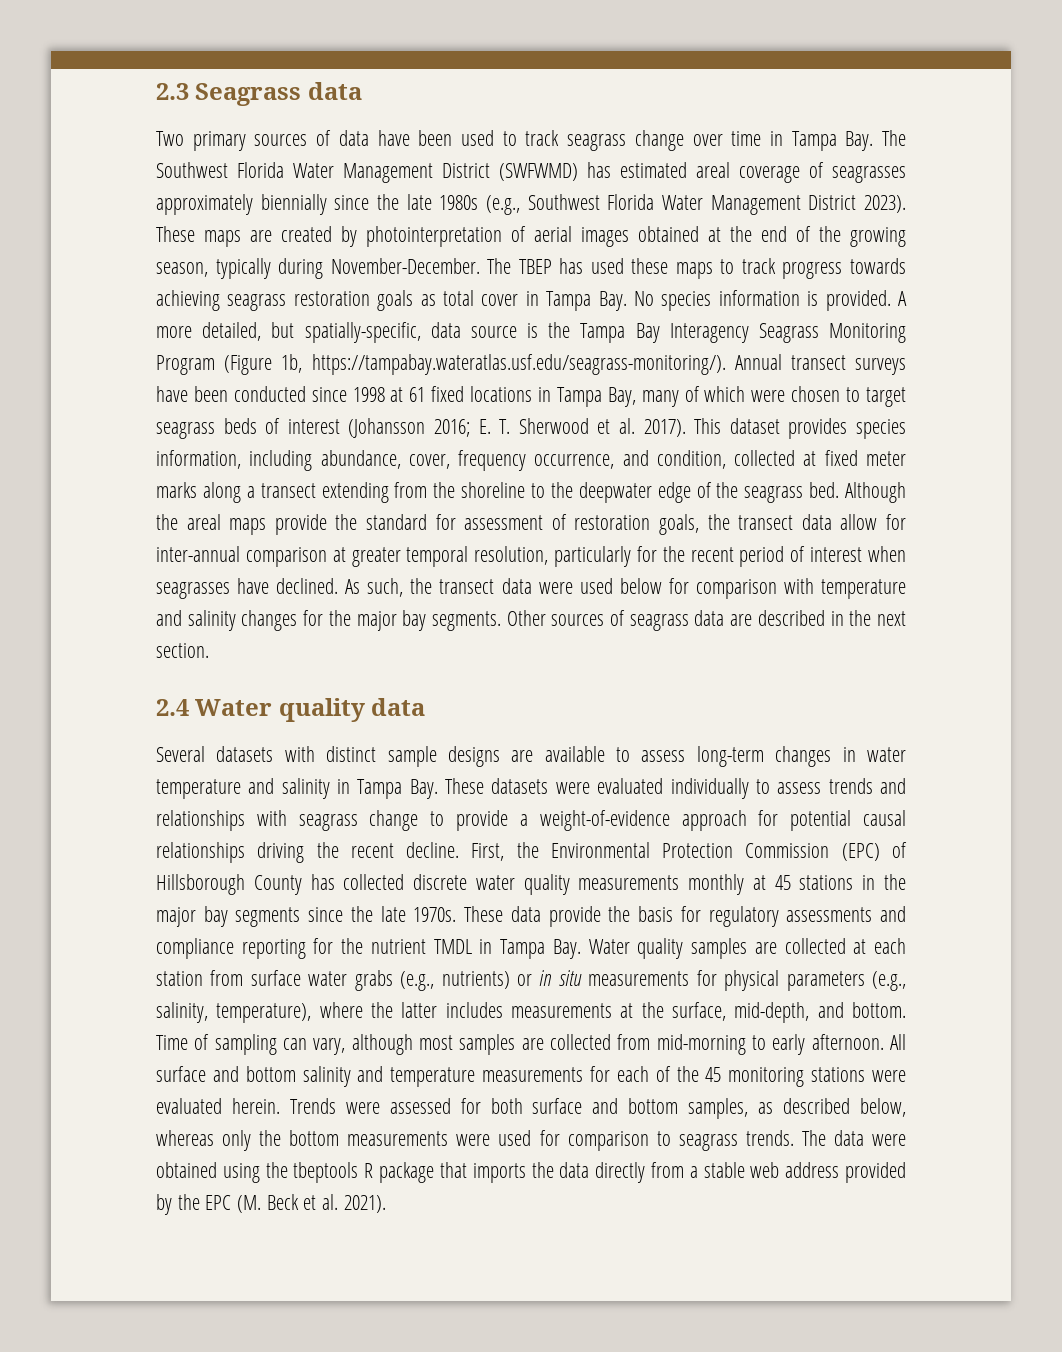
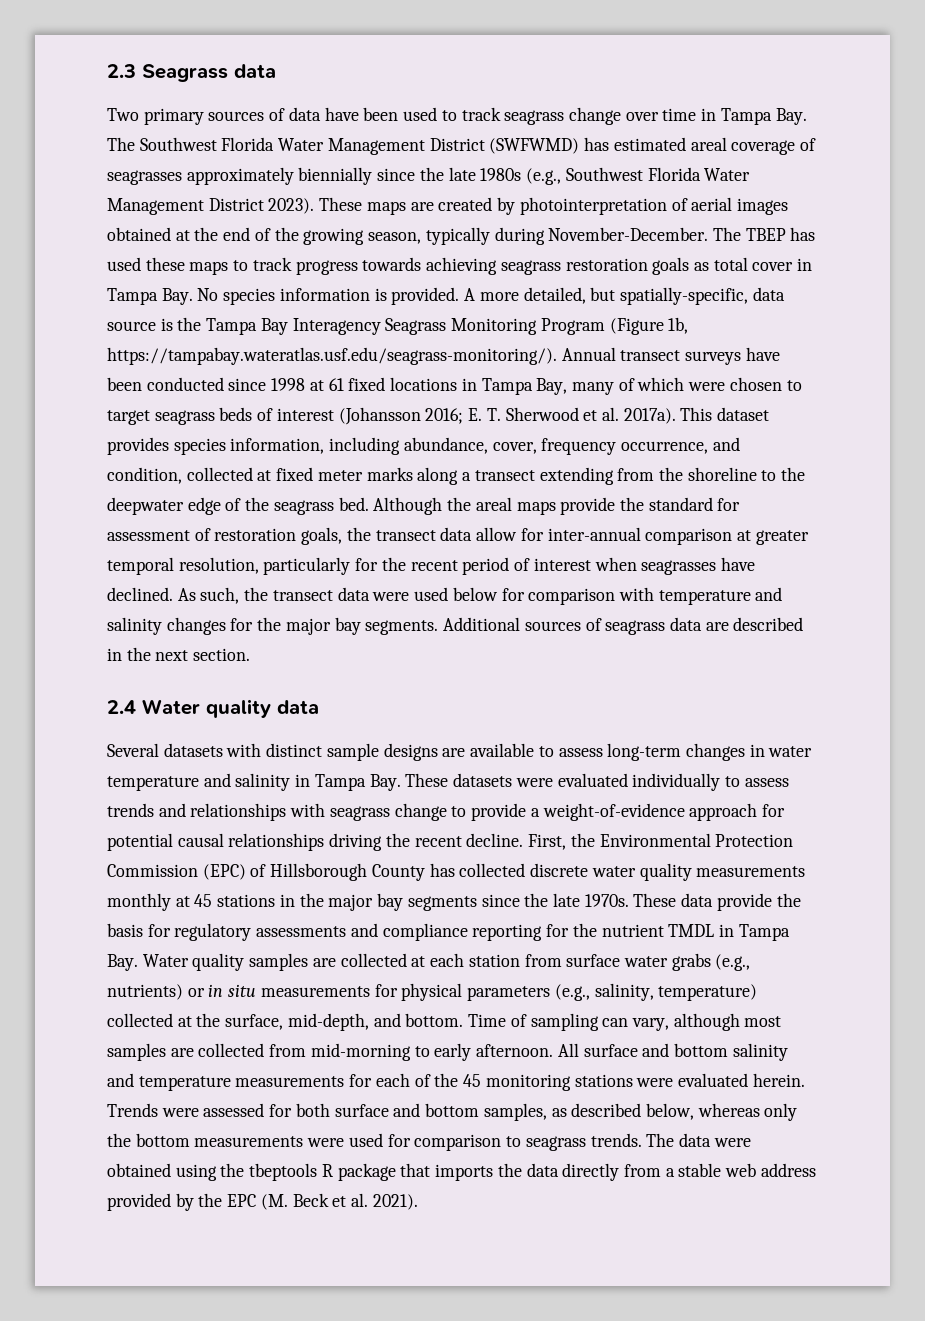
- A more detailed, but spatially-specific, data source is the Tampa Bay Interagency Seagrass Monitoring Program (Figure 1b, https://tampabay.wateratlas.usf.edu/seagrass-monitoring/). Annual transect surveys have been conducted since 1998 at 61 fixed locations in Tampa Bay, many of which were chosen to target seagrass beds of interest (Johansson 2016; E. T. Sherwood et al. 2017).
+ A more detailed, but spatially-specific, data source is the Tampa Bay Interagency Seagrass Monitoring Program (Figure 1b, https://tampabay.wateratlas.usf.edu/seagrass-monitoring/). Annual transect surveys have been conducted since 1998 at 61 fixed locations in Tampa Bay, many of which were chosen to target seagrass beds of interest (Johansson 2016; E. T. Sherwood et al. 2017a).
- Other sources of seagrass data are described in the next section.
+ Additional sources of seagrass data are described in the next section.
- These data provide the basis for regulatory assessments and compliance reporting for the nutrient TMDL in Tampa Bay. Water quality samples are collected at each station from surface water grabs (e.g., nutrients) or in situ measurements for physical parameters (e.g., salinity, temperature), where the latter includes measurements at the surface, mid-depth, and bottom.
+ These data provide the basis for regulatory assessments and compliance reporting for the nutrient TMDL in Tampa Bay. Water quality samples are collected at each station from surface water grabs (e.g., nutrients) or in situ measurements for physical parameters (e.g., salinity, temperature) collected at the surface, mid-depth, and bottom.

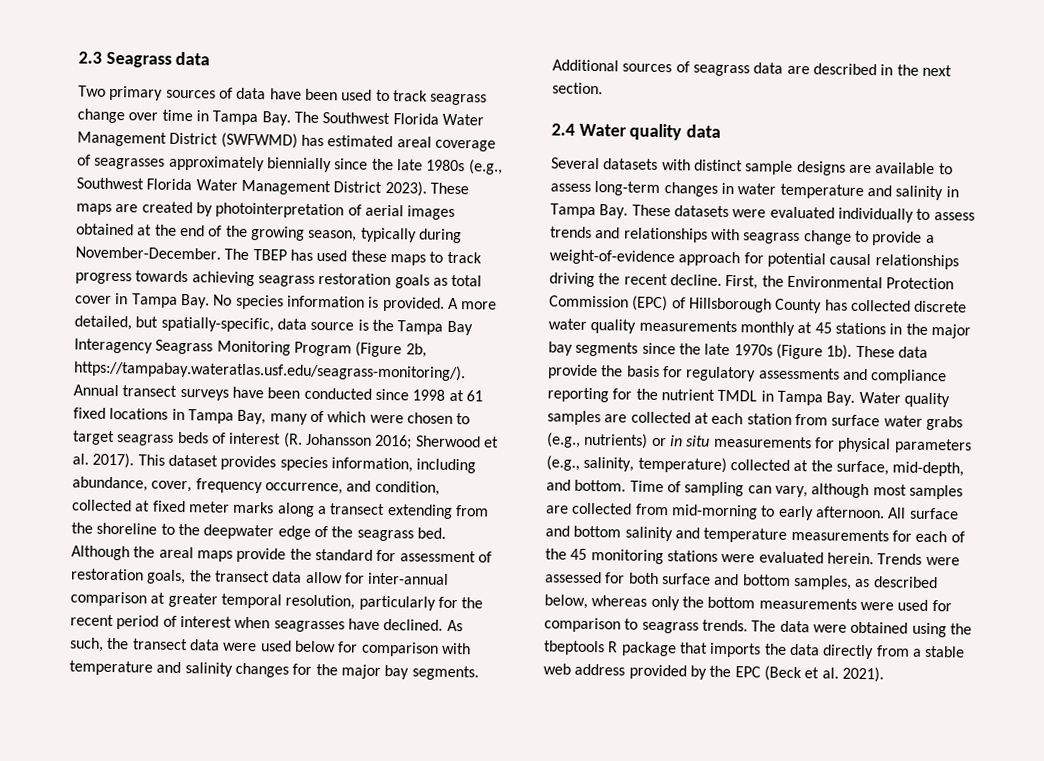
- A more detailed, but spatially-specific, data source is the Tampa Bay Interagency Seagrass Monitoring Program (Figure 1b, https://tampabay.wateratlas.usf.edu/seagrass-monitoring/). Annual transect surveys have been conducted since 1998 at 61 fixed locations in Tampa Bay, many of which were chosen to target seagrass beds of interest (Johansson 2016; E. T. Sherwood et al. 2017a).
+ A more detailed, but spatially-specific, data source is the Tampa Bay Interagency Seagrass Monitoring Program (Figure 2b, https://tampabay.wateratlas.usf.edu/seagrass-monitoring/). Annual transect surveys have been conducted since 1998 at 61 fixed locations in Tampa Bay, many of which were chosen to target seagrass beds of interest (R. Johansson 2016; Sherwood et al. 2017).
- First, the Environmental Protection Commission (EPC) of Hillsborough County has collected discrete water quality measurements monthly at 45 stations in the major bay segments since the late 1970s.
+ First, the Environmental Protection Commission (EPC) of Hillsborough County has collected discrete water quality measurements monthly at 45 stations in the major bay segments since the late 1970s (Figure 1b).
- The data were obtained using the tbeptools R package that imports the data directly from a stable web address provided by the EPC (M. Beck et al. 2021).
+ The data were obtained using the tbeptools R package that imports the data directly from a stable web address provided by the EPC (Beck et al. 2021).

